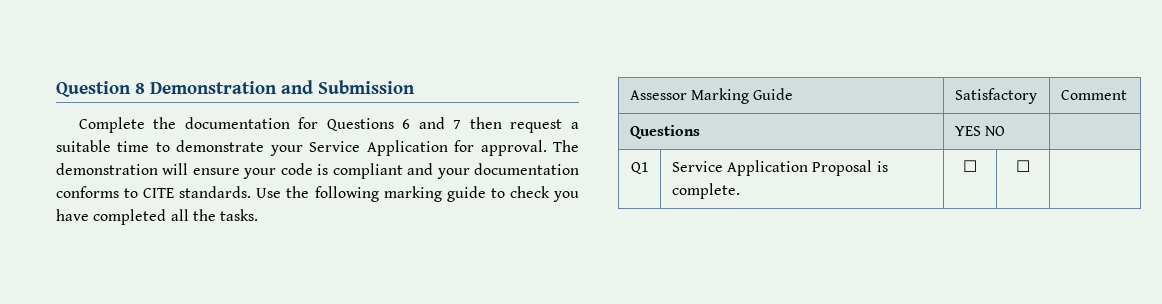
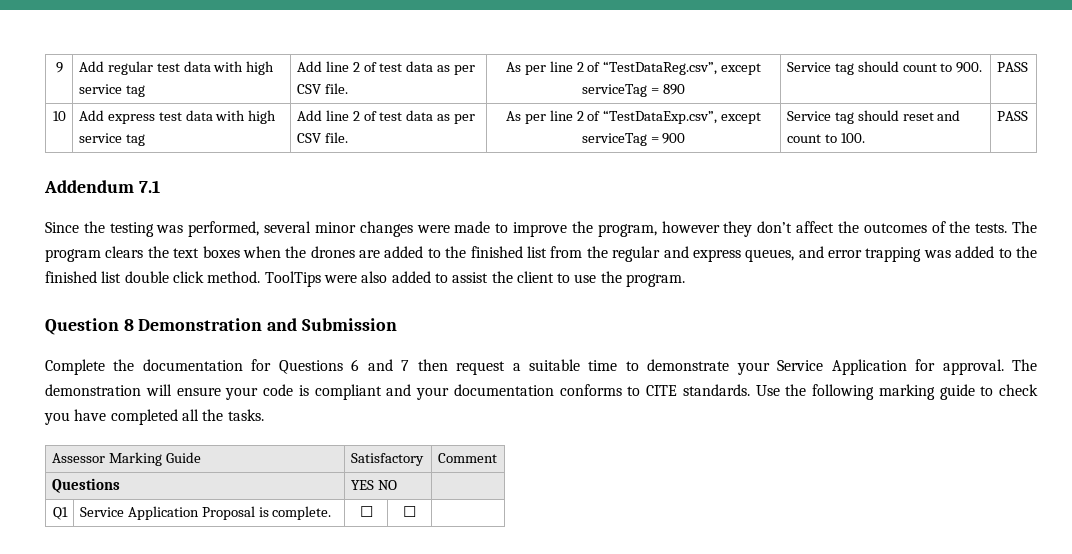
+ 9 | Add regular test data with high service tag | Add line 2 of test data as per CSV file. | As per line 2 of “TestDataReg.csv”, except serviceTag = 890 | Service tag should count to 900. | PASS
+ 10 | Add express test data with high service tag | Add line 2 of test data as per CSV file. | As per line 2 of “TestDataExp.csv”, except serviceTag = 900 | Service tag should reset and count to 100. | PASS
+ Addendum 7.1
+ Since the testing was performed, several minor changes were made to improve the program, however they don’t affect the outcomes of the tests. The program clears the text boxes when the drones are added to the finished list from the regular and express queues, and error trapping was added to the finished list double click method. ToolTips were also added to assist the client to use the program.

